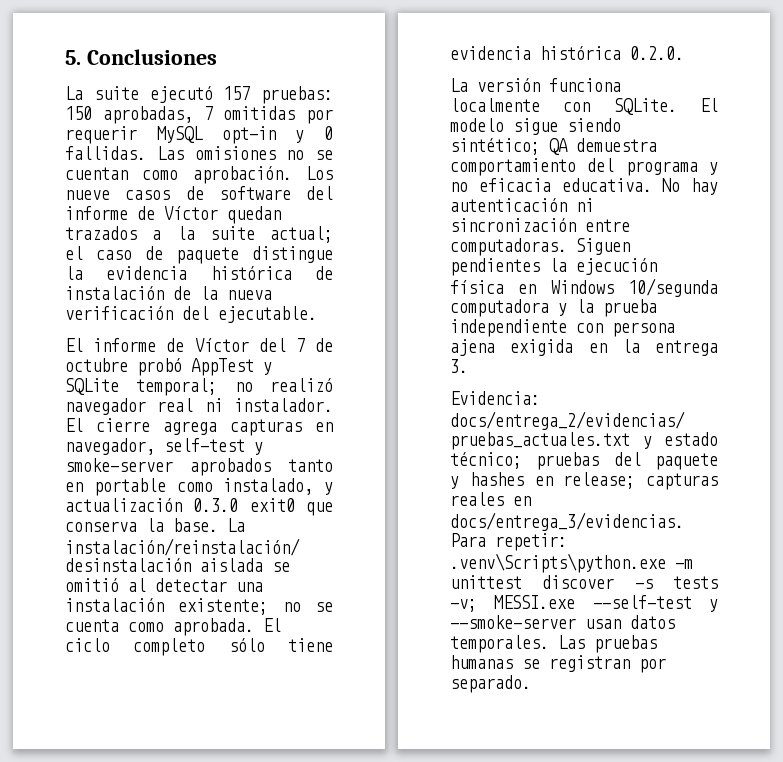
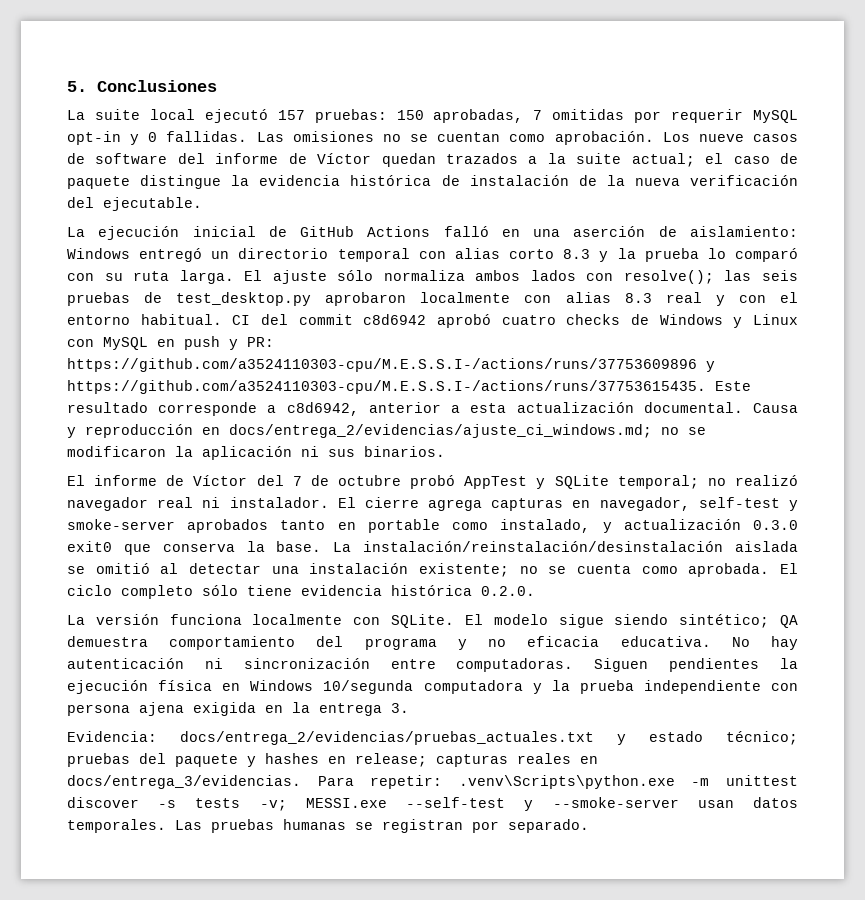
- La suite ejecutó 157 pruebas: 150 aprobadas, 7 omitidas por requerir MySQL opt-in y 0 fallidas.
+ La suite local ejecutó 157 pruebas: 150 aprobadas, 7 omitidas por requerir MySQL opt-in y 0 fallidas.
+ La ejecución inicial de GitHub Actions falló en una aserción de aislamiento: Windows entregó un directorio temporal con alias corto 8.3 y la prueba lo comparó con su ruta larga. El ajuste sólo normaliza ambos lados con resolve(); las seis pruebas de test_desktop.py aprobaron localmente con alias 8.3 real y con el entorno habitual. CI del commit c8d6942 aprobó cuatro checks de Windows y Linux con MySQL en push y PR: https://github.com/a3524110303-cpu/M.E.S.S.I-/actions/runs/37753609896 y https://github.com/a3524110303-cpu/M.E.S.S.I-/actions/runs/37753615435. Este resultado corresponde a c8d6942, anterior a esta actualización documental. Causa y reproducción en docs/entrega_2/evidencias/ajuste_ci_windows.md; no se modificaron la aplicación ni sus binarios.

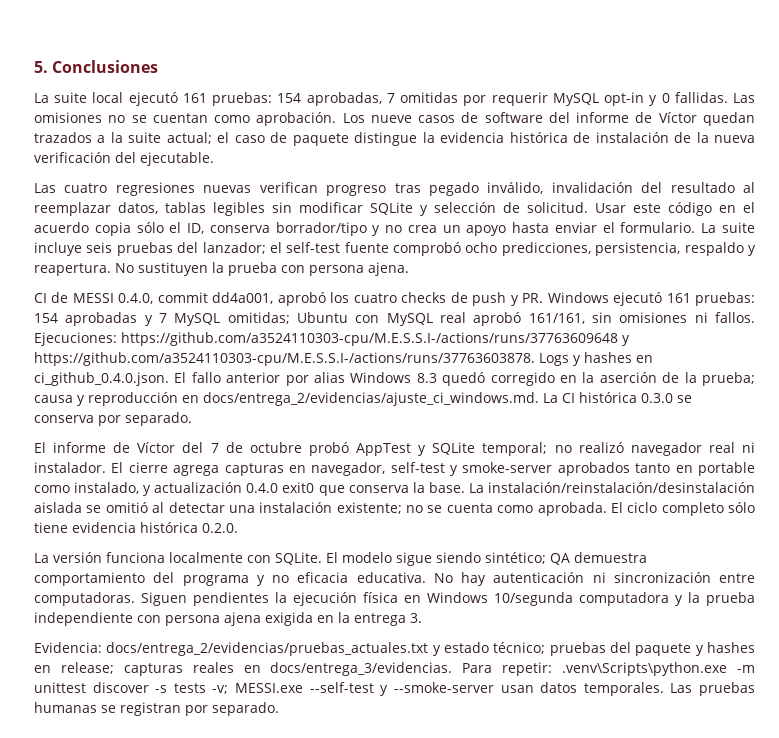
- La suite local ejecutó 157 pruebas: 150 aprobadas, 7 omitidas por requerir MySQL opt-in y 0 fallidas.
+ La suite local ejecutó 161 pruebas: 154 aprobadas, 7 omitidas por requerir MySQL opt-in y 0 fallidas.
- La ejecución inicial de GitHub Actions falló en una aserción de aislamiento: Windows entregó un directorio temporal con alias corto 8.3 y la prueba lo comparó con su ruta larga. El ajuste sólo normaliza ambos lados con resolve(); las seis pruebas de test_desktop.py aprobaron localmente con alias 8.3 real y con el entorno habitual. CI del commit c8d6942 aprobó cuatro checks de Windows y Linux con MySQL en push y PR: https://github.com/a3524110303-cpu/M.E.S.S.I-/actions/runs/37753609896 y https://github.com/a3524110303-cpu/M.E.S.S.I-/actions/runs/37753615435. Este resultado corresponde a c8d6942, anterior a esta actualización documental. Causa y reproducción en docs/entrega_2/evidencias/ajuste_ci_windows.md; no se modificaron la aplicación ni sus binarios.
+ Las cuatro regresiones nuevas verifican progreso tras pegado inválido, invalidación del resultado al reemplazar datos, tablas legibles sin modificar SQLite y selección de solicitud. Usar este código en el acuerdo copia sólo el ID, conserva borrador/tipo y no crea un apoyo hasta enviar el formulario. La suite incluye seis pruebas del lanzador; el self-test fuente comprobó ocho predicciones, persistencia, respaldo y reapertura. No sustituyen la prueba con persona ajena.
+ CI de MESSI 0.4.0, commit dd4a001, aprobó los cuatro checks de push y PR. Windows ejecutó 161 pruebas: 154 aprobadas y 7 MySQL omitidas; Ubuntu con MySQL real aprobó 161/161, sin omisiones ni fallos. Ejecuciones: https://github.com/a3524110303-cpu/M.E.S.S.I-/actions/runs/37763609648 y https://github.com/a3524110303-cpu/M.E.S.S.I-/actions/runs/37763603878. Logs y hashes en ci_github_0.4.0.json. El fallo anterior por alias Windows 8.3 quedó corregido en la aserción de la prueba; causa y reproducción en docs/entrega_2/evidencias/ajuste_ci_windows.md. La CI histórica 0.3.0 se conserva por separado.
- El cierre agrega capturas en navegador, self-test y smoke-server aprobados tanto en portable como instalado, y actualización 0.3.0 exit0 que conserva la base.
+ El cierre agrega capturas en navegador, self-test y smoke-server aprobados tanto en portable como instalado, y actualización 0.4.0 exit0 que conserva la base.

